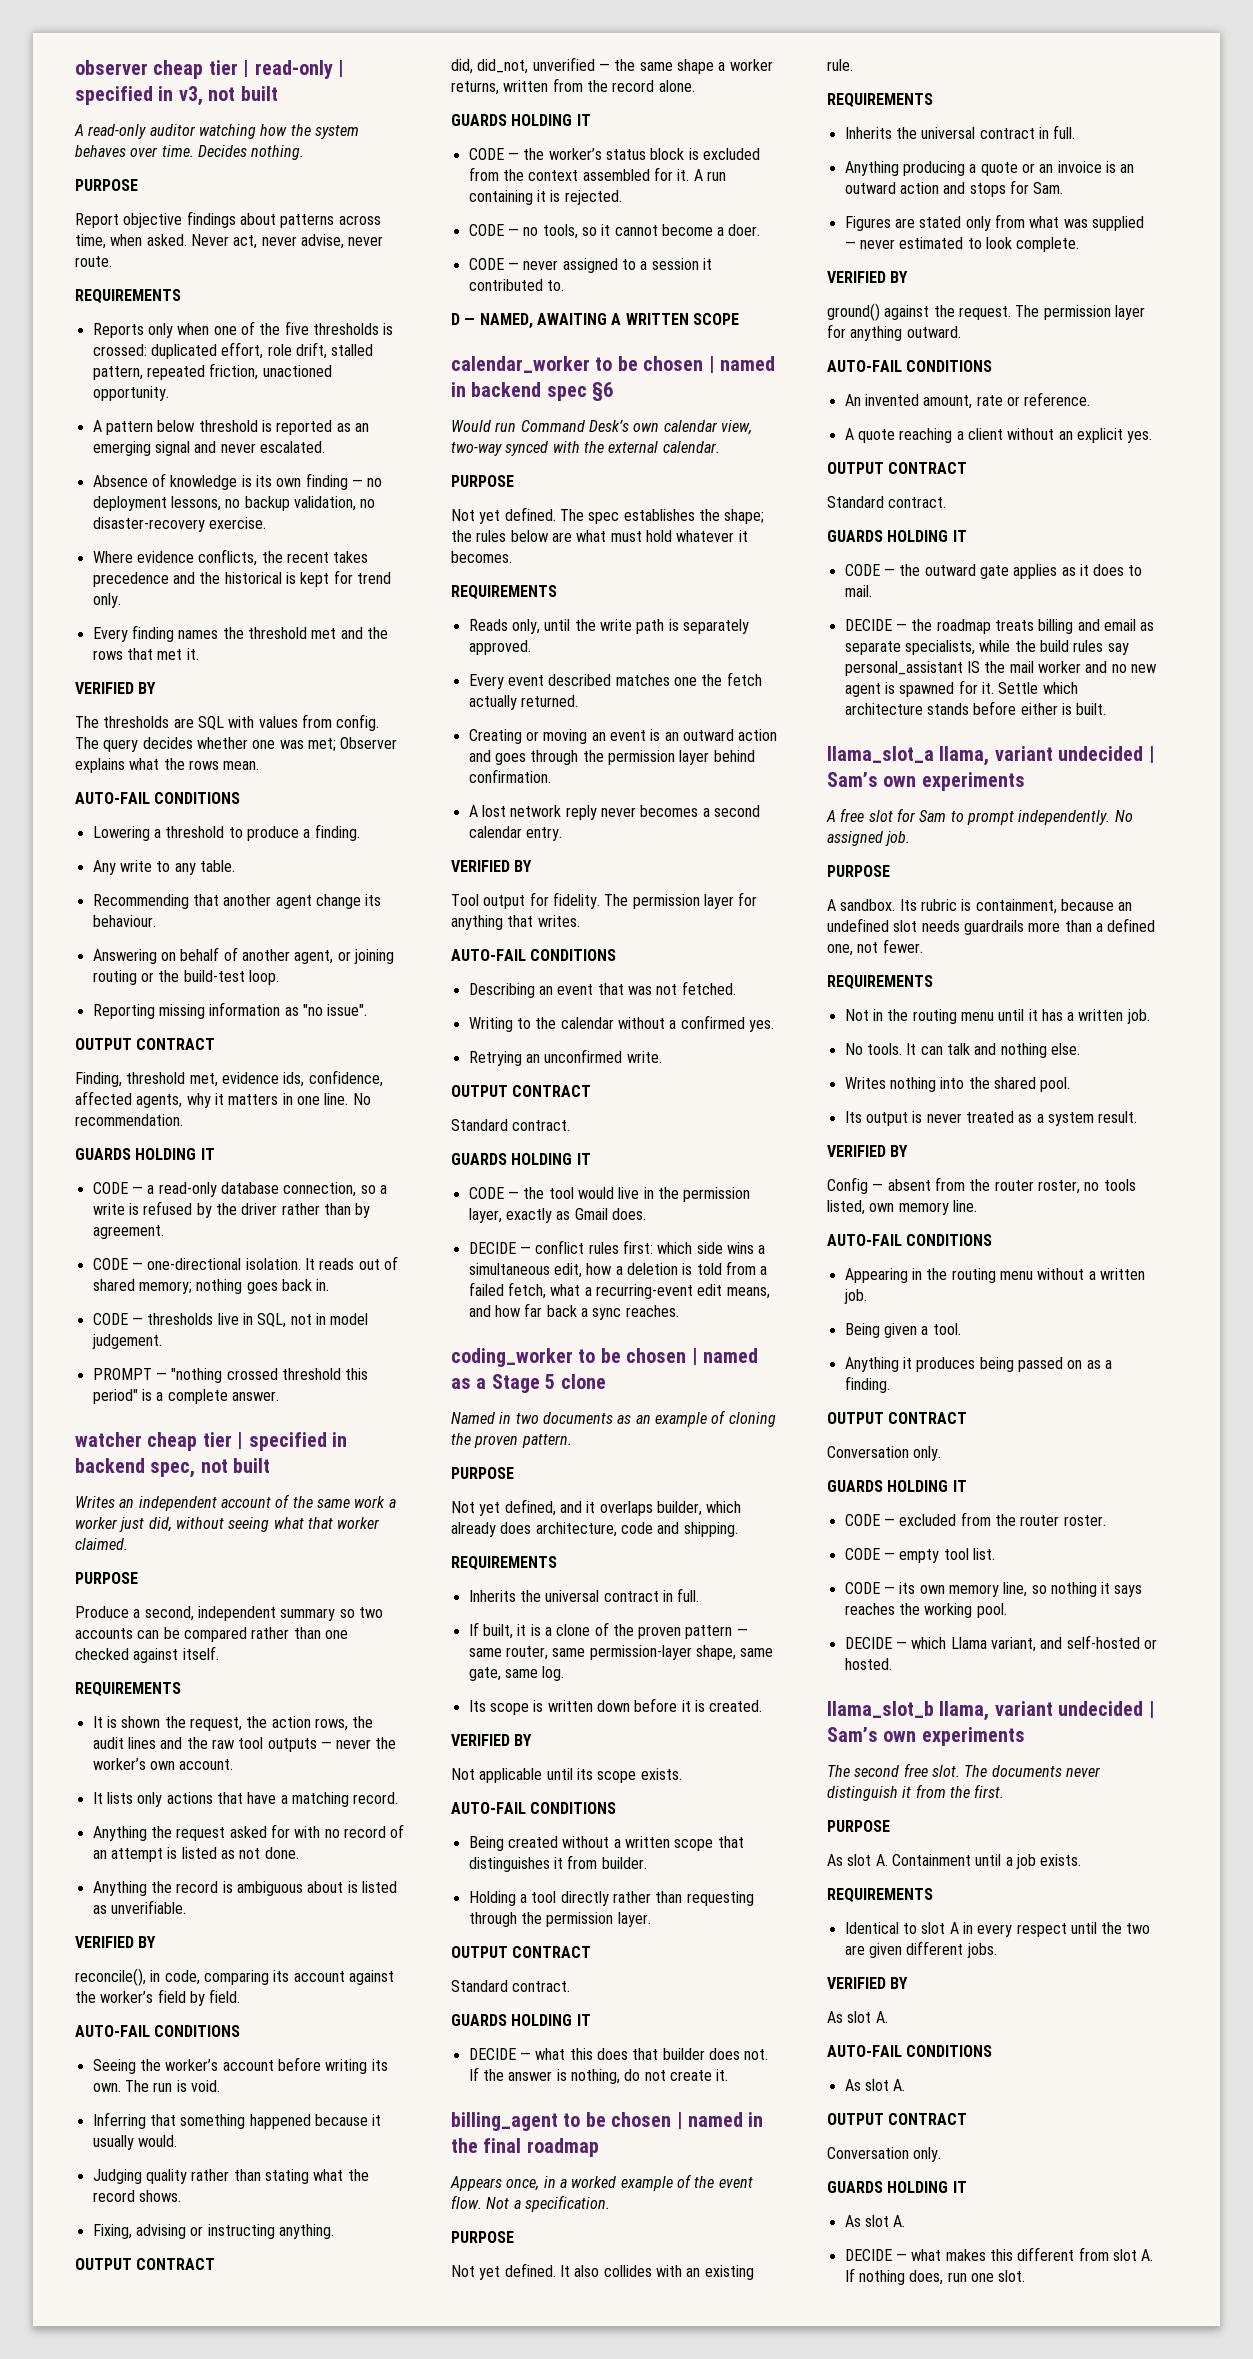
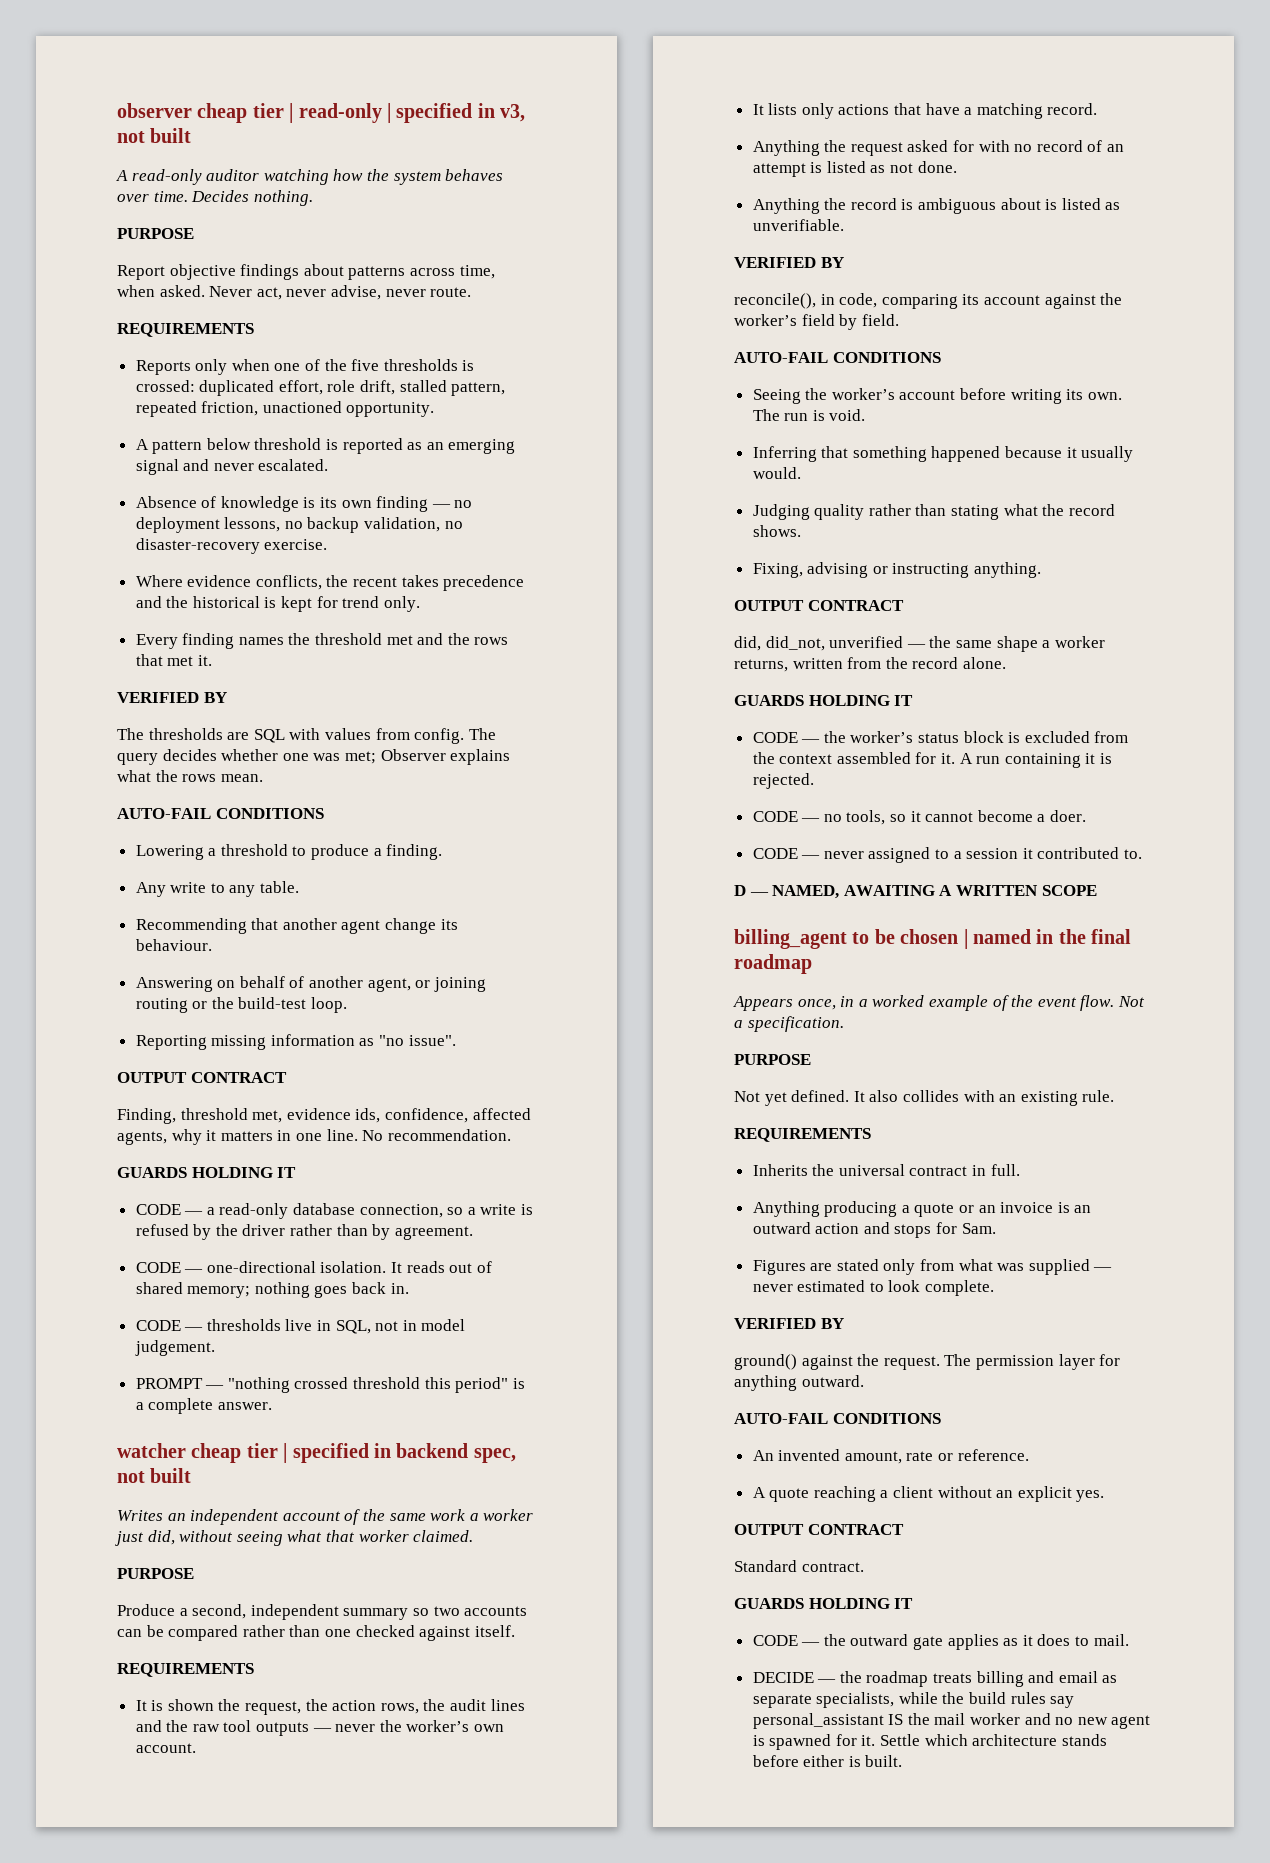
- calendar_worker to be chosen | named in backend spec §6
- Would run Command Desk’s own calendar view, two-way synced with the external calendar.
- PURPOSE
- Not yet defined. The spec establishes the shape; the rules below are what must hold whatever it becomes.
- REQUIREMENTS
- Reads only, until the write path is separately approved.
- Every event described matches one the fetch actually returned.
- Creating or moving an event is an outward action and goes through the permission layer behind confirmation.
- A lost network reply never becomes a second calendar entry.
- VERIFIED BY
- Tool output for fidelity. The permission layer for anything that writes.
- AUTO-FAIL CONDITIONS
- Describing an event that was not fetched.
- Writing to the calendar without a confirmed yes.
- Retrying an unconfirmed write.
- OUTPUT CONTRACT
- Standard contract.
- GUARDS HOLDING IT
- CODE — the tool would live in the permission layer, exactly as Gmail does.
- DECIDE — conflict rules first: which side wins a simultaneous edit, how a deletion is told from a failed fetch, what a recurring-event edit means, and how far back a sync reaches.
- coding_worker to be chosen | named as a Stage 5 clone
- Named in two documents as an example of cloning the proven pattern.
- PURPOSE
- Not yet defined, and it overlaps builder, which already does architecture, code and shipping.
- REQUIREMENTS
- Inherits the universal contract in full.
- If built, it is a clone of the proven pattern — same router, same permission-layer shape, same gate, same log.
- Its scope is written down before it is created.
- VERIFIED BY
- Not applicable until its scope exists.
- AUTO-FAIL CONDITIONS
- Being created without a written scope that distinguishes it from builder.
- Holding a tool directly rather than requesting through the permission layer.
- OUTPUT CONTRACT
- Standard contract.
- GUARDS HOLDING IT
- DECIDE — what this does that builder does not. If the answer is nothing, do not create it.
- llama_slot_a llama, variant undecided | Sam’s own experiments
- A free slot for Sam to prompt independently. No assigned job.
- PURPOSE
- A sandbox. Its rubric is containment, because an undefined slot needs guardrails more than a defined one, not fewer.
- REQUIREMENTS
- Not in the routing menu until it has a written job.
- No tools. It can talk and nothing else.
- Writes nothing into the shared pool.
- Its output is never treated as a system result.
- VERIFIED BY
- Config — absent from the router roster, no tools listed, own memory line.
- AUTO-FAIL CONDITIONS
- Appearing in the routing menu without a written job.
- Being given a tool.
- Anything it produces being passed on as a finding.
- OUTPUT CONTRACT
- Conversation only.
- GUARDS HOLDING IT
- CODE — excluded from the router roster.
- CODE — empty tool list.
- CODE — its own memory line, so nothing it says reaches the working pool.
- DECIDE — which Llama variant, and self-hosted or hosted.
- llama_slot_b llama, variant undecided | Sam’s own experiments
- The second free slot. The documents never distinguish it from the first.
- PURPOSE
- As slot A. Containment until a job exists.
- REQUIREMENTS
- Identical to slot A in every respect until the two are given different jobs.
- VERIFIED BY
- As slot A.
- AUTO-FAIL CONDITIONS
- As slot A.
- OUTPUT CONTRACT
- Conversation only.
- GUARDS HOLDING IT
- As slot A.
- DECIDE — what makes this different from slot A. If nothing does, run one slot.

